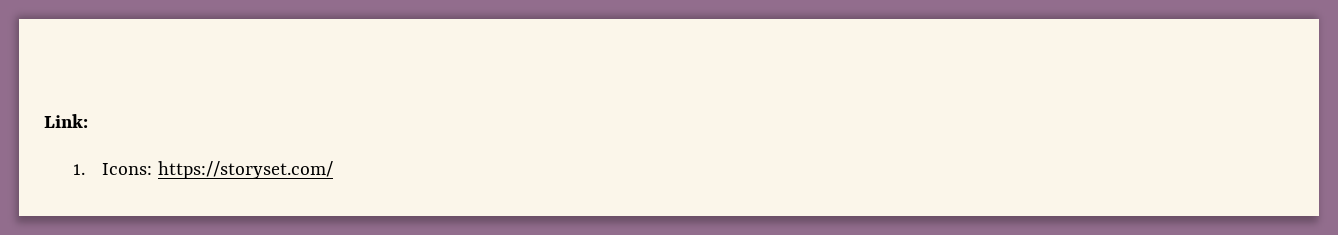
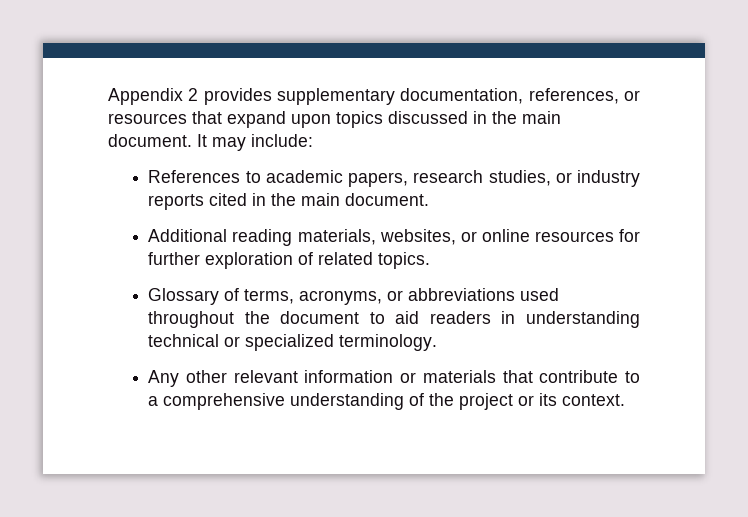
- Link:
- 1. Icons: https://storyset.com/
+ Appendix 2 provides supplementary documentation, references, or resources that expand upon topics discussed in the main document. It may include:
+ References to academic papers, research studies, or industry reports cited in the main document.
+ Additional reading materials, websites, or online resources for further exploration of related topics.
+ Glossary of terms, acronyms, or abbreviations used throughout the document to aid readers in understanding technical or specialized terminology.
+ Any other relevant information or materials that contribute to a comprehensive understanding of the project or its context.

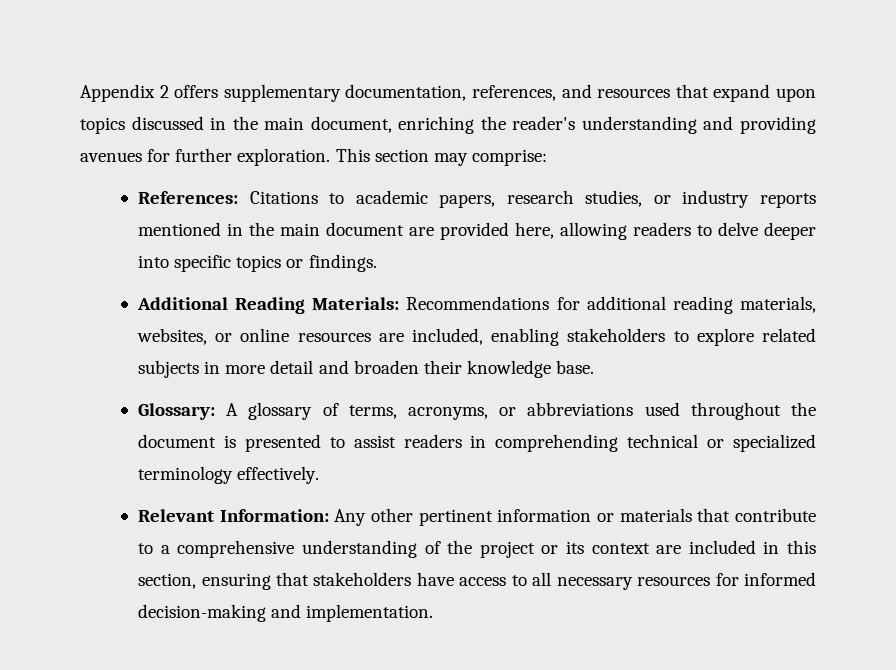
- Appendix 2 provides supplementary documentation, references, or resources that expand upon topics discussed in the main document. It may include:
- References to academic papers, research studies, or industry reports cited in the main document.
- Additional reading materials, websites, or online resources for further exploration of related topics.
- Glossary of terms, acronyms, or abbreviations used throughout the document to aid readers in understanding technical or specialized terminology.
- Any other relevant information or materials that contribute to a comprehensive understanding of the project or its context.
+ Appendix 2 offers supplementary documentation, references, and resources that expand upon topics discussed in the main document, enriching the reader's understanding and providing avenues for further exploration. This section may comprise:
+ References: Citations to academic papers, research studies, or industry reports mentioned in the main document are provided here, allowing readers to delve deeper into specific topics or findings.
+ Additional Reading Materials: Recommendations for additional reading materials, websites, or online resources are included, enabling stakeholders to explore related subjects in more detail and broaden their knowledge base.
+ Glossary: A glossary of terms, acronyms, or abbreviations used throughout the document is presented to assist readers in comprehending technical or specialized terminology effectively.
+ Relevant Information: Any other pertinent information or materials that contribute to a comprehensive understanding of the project or its context are included in this section, ensuring that stakeholders have access to all necessary resources for informed decision-making and implementation.

